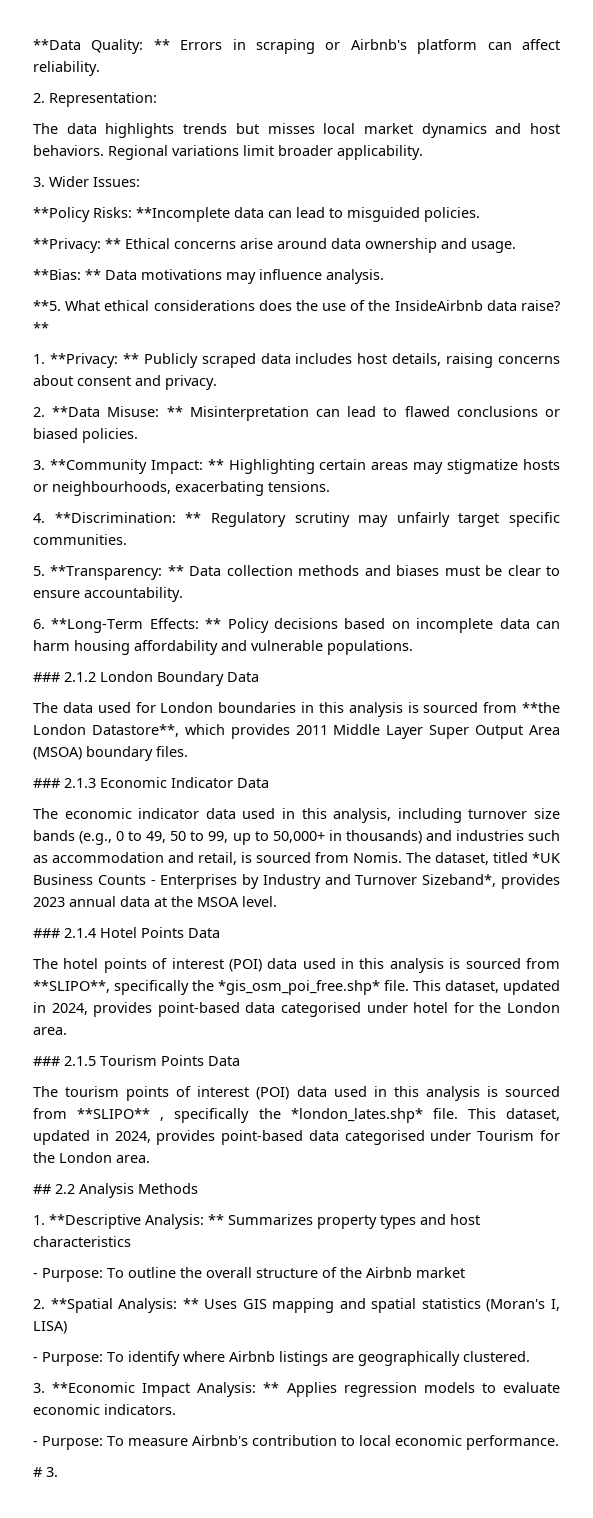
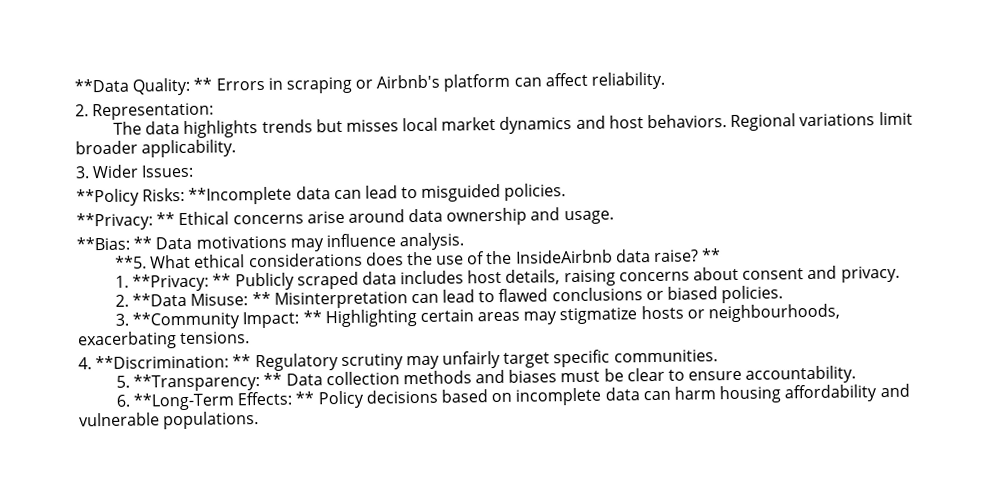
- ### 2.1.2 London Boundary Data
- The data used for London boundaries in this analysis is sourced from **the London Datastore**, which provides 2011 Middle Layer Super Output Area (MSOA) boundary files.
- ### 2.1.3 Economic Indicator Data
- The economic indicator data used in this analysis, including turnover size bands (e.g., 0 to 49, 50 to 99, up to 50,000+ in thousands) and industries such as accommodation and retail, is sourced from Nomis. The dataset, titled *UK Business Counts - Enterprises by Industry and Turnover Sizeband*, provides 2023 annual data at the MSOA level.
- ### 2.1.4 Hotel Points Data
- The hotel points of interest (POI) data used in this analysis is sourced from **SLIPO**, specifically the *gis_osm_poi_free.shp* file. This dataset, updated in 2024, provides point-based data categorised under hotel for the London area.
- ### 2.1.5 Tourism Points Data
- The tourism points of interest (POI) data used in this analysis is sourced from **SLIPO** , specifically the *london_lates.shp* file. This dataset, updated in 2024, provides point-based data categorised under Tourism for the London area.
- ## 2.2 Analysis Methods
- 1. **Descriptive Analysis: ** Summarizes property types and host characteristics
- - Purpose: To outline the overall structure of the Airbnb market
- 2. **Spatial Analysis: ** Uses GIS mapping and spatial statistics (Moran's I, LISA)
- - Purpose: To identify where Airbnb listings are geographically clustered.
- 3. **Economic Impact Analysis: ** Applies regression models to evaluate economic indicators.
- - Purpose: To measure Airbnb's contribution to local economic performance.
- # 3.

